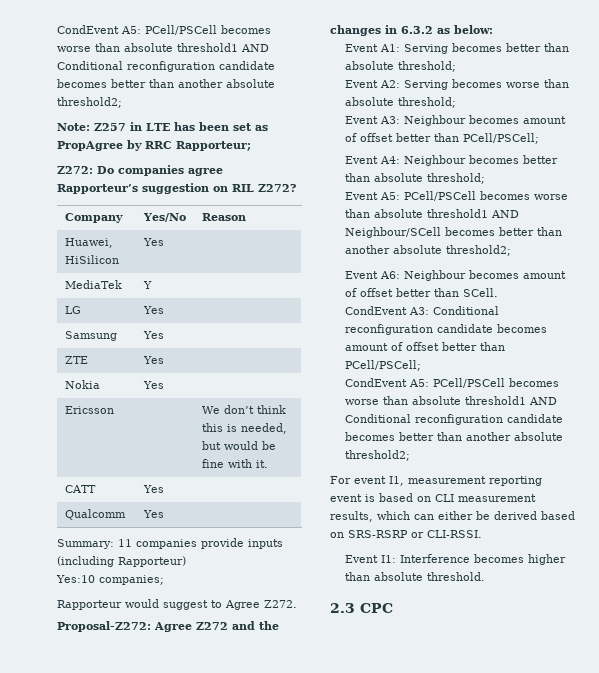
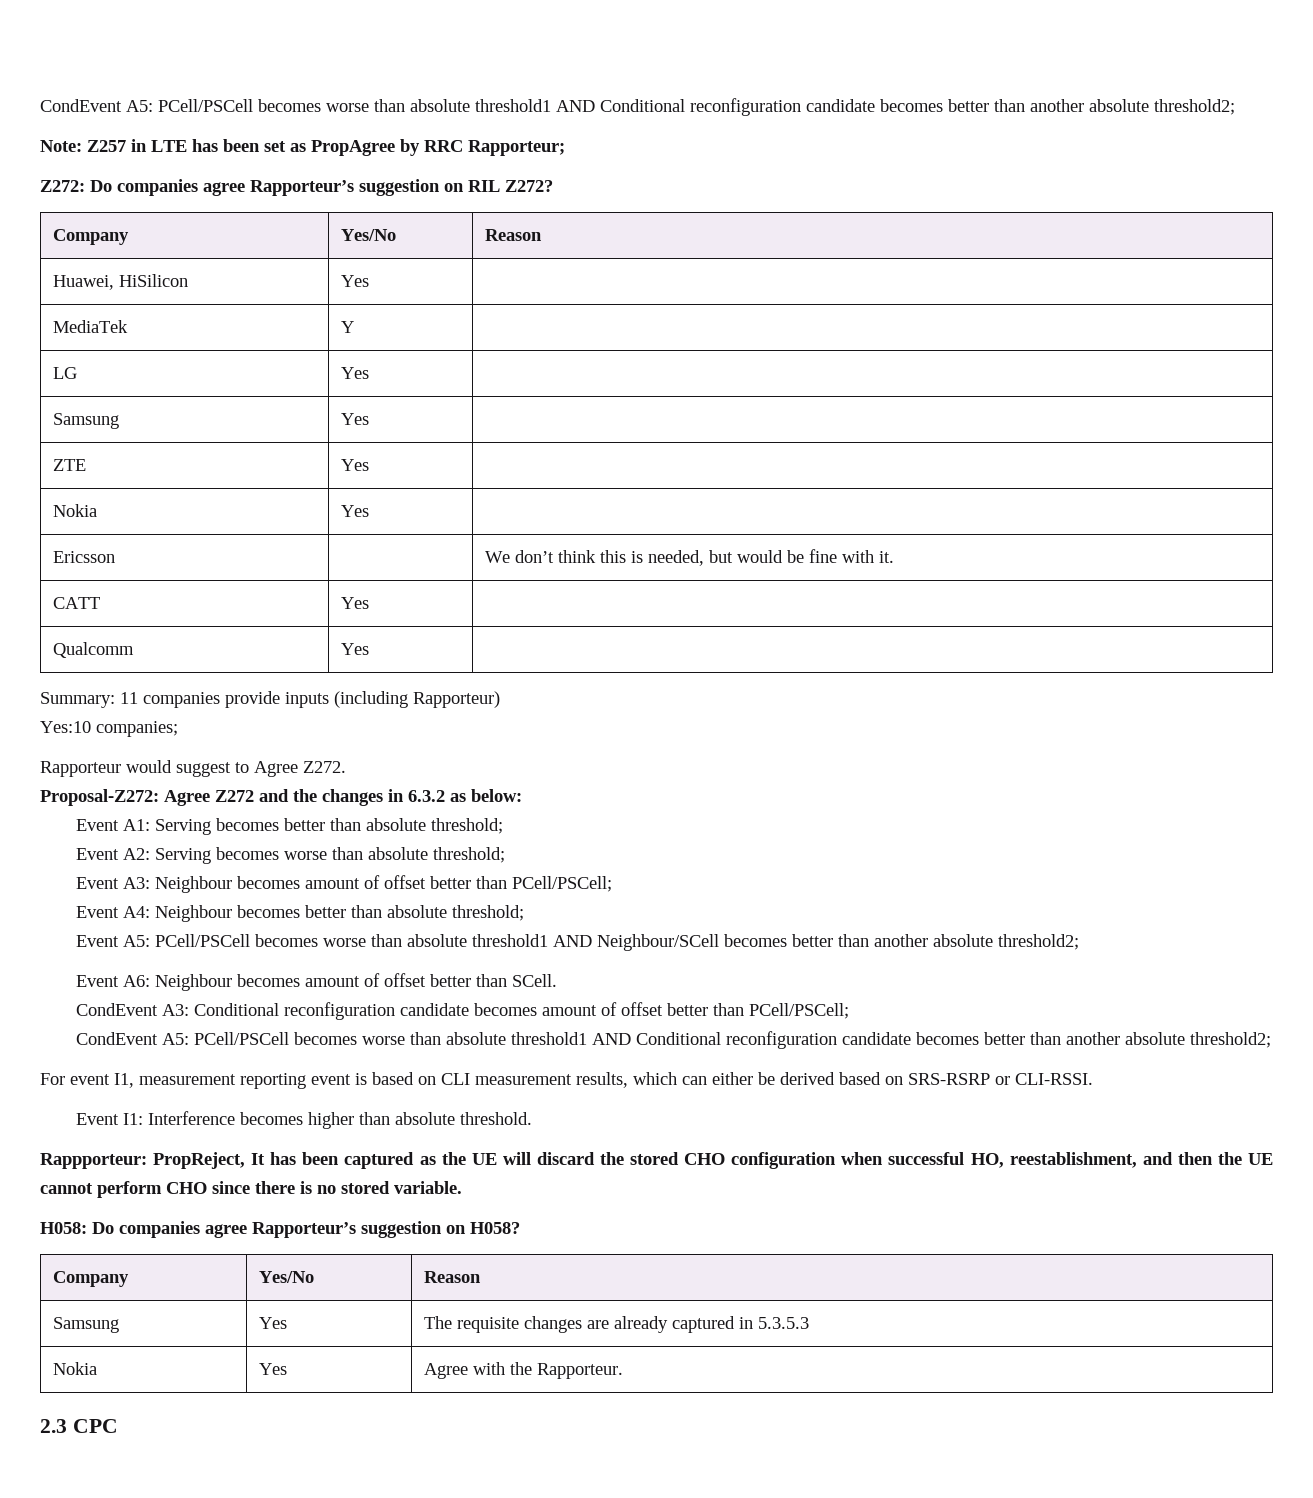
+ Rappporteur: PropReject, It has been captured as the UE will discard the stored CHO configuration when successful HO, reestablishment, and then the UE cannot perform CHO since there is no stored variable.
+ H058: Do companies agree Rapporteur’s suggestion on H058?
+ Company | Yes/No | Reason
+ Samsung | Yes | The requisite changes are already captured in 5.3.5.3
+ Nokia | Yes | Agree with the Rapporteur.

